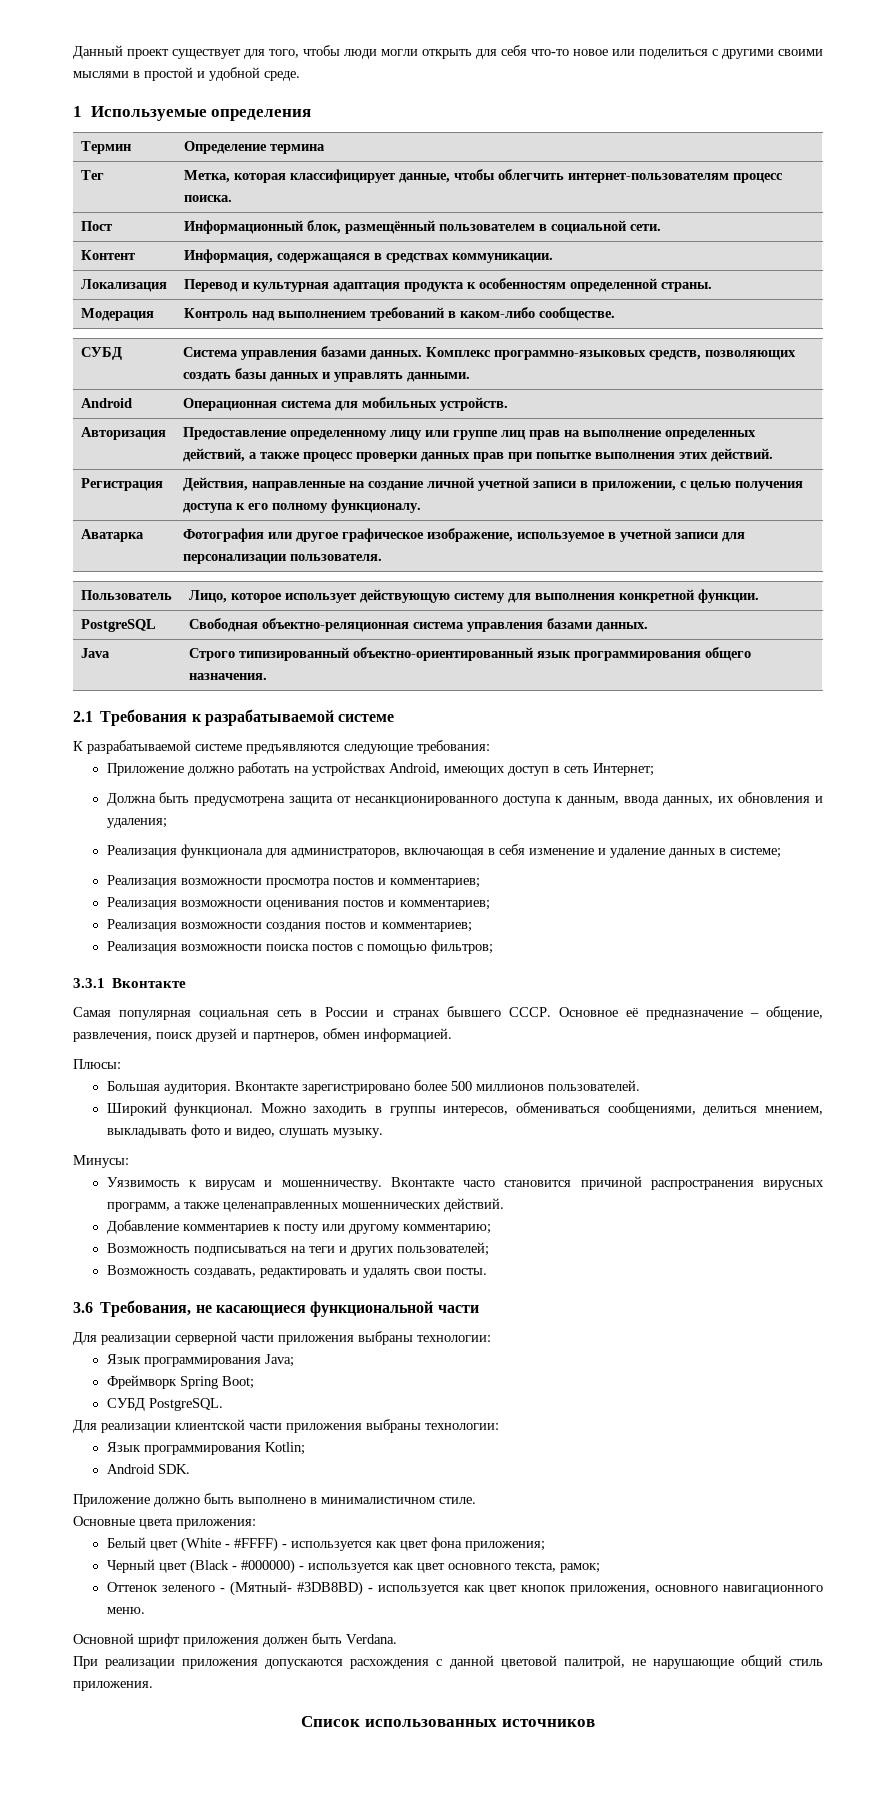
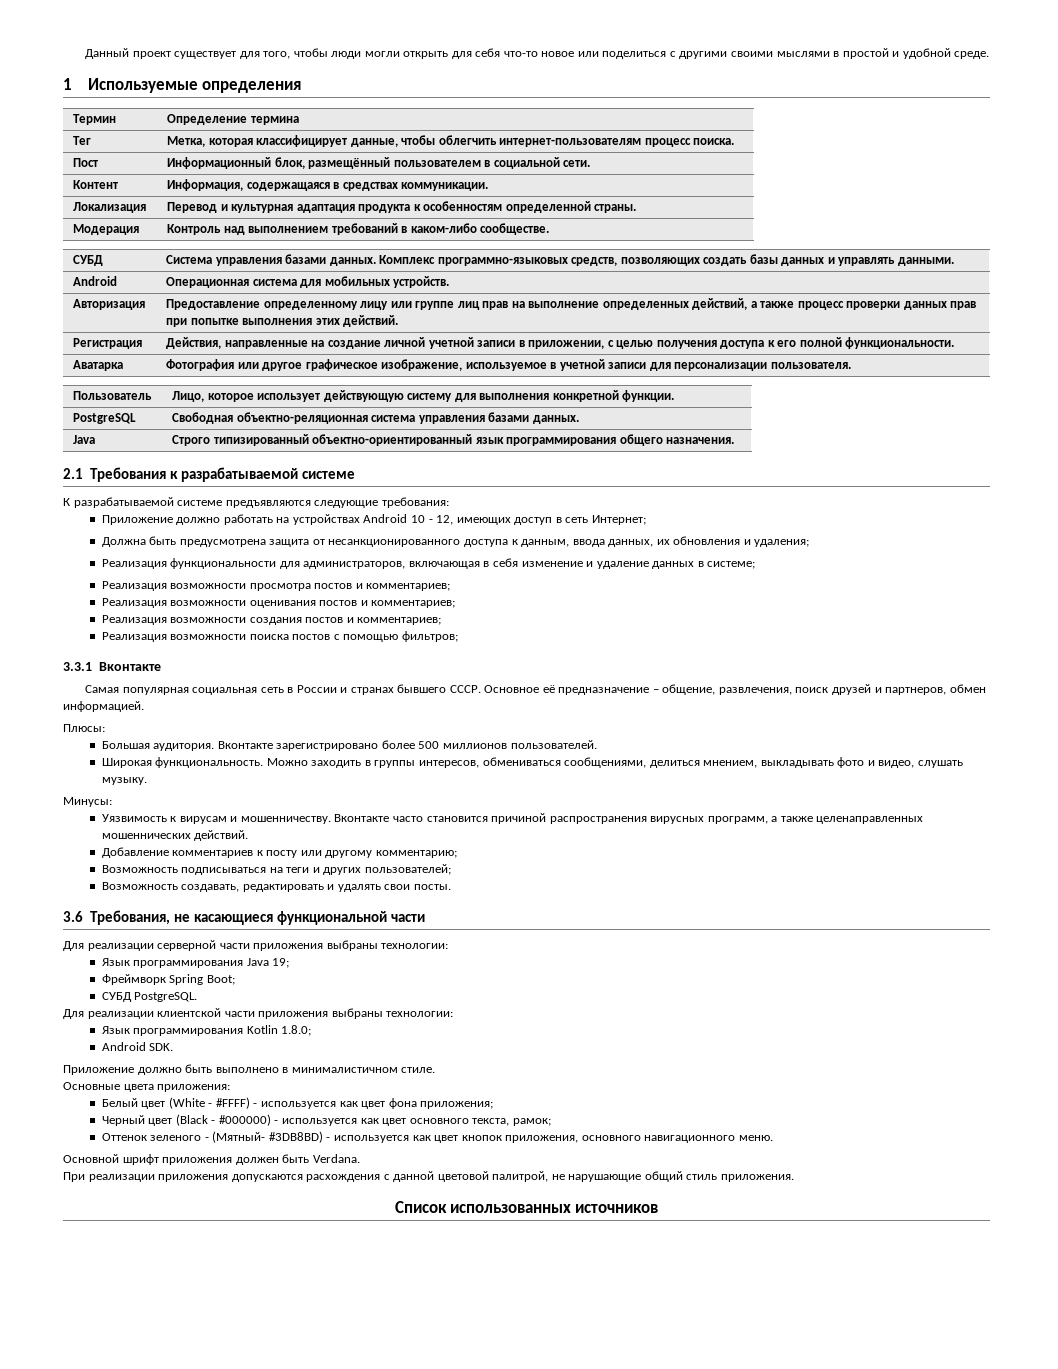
- Регистрация | Действия, направленные на создание личной учетной записи в приложении, с целью получения доступа к его полному функционалу.
+ Регистрация | Действия, направленные на создание личной учетной записи в приложении, с целью получения доступа к его полной функциональности.
- Приложение должно работать на устройствах Android, имеющих доступ в сеть Интернет;
+ Приложение должно работать на устройствах Android 10 - 12, имеющих доступ в сеть Интернет;
- Реализация функционала для администраторов, включающая в себя изменение и удаление данных в системе;
+ Реализация функциональности для администраторов, включающая в себя изменение и удаление данных в системе;
- Широкий функционал.
+ Широкая функциональность.
- Язык программирования Java;
+ Язык программирования Java 19;
- Язык программирования Kotlin;
+ Язык программирования Kotlin 1.8.0;

